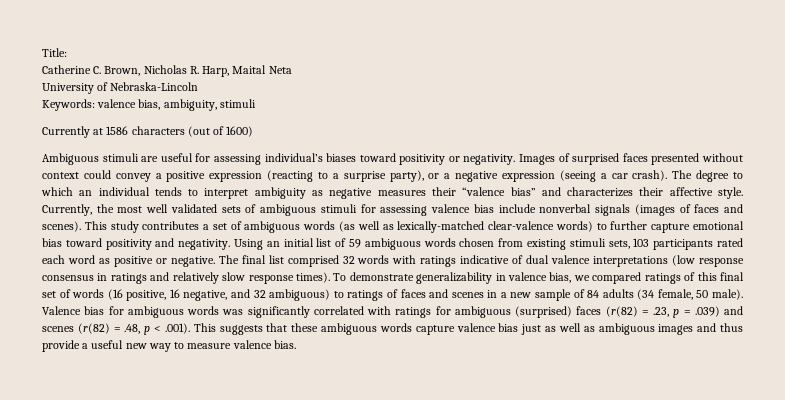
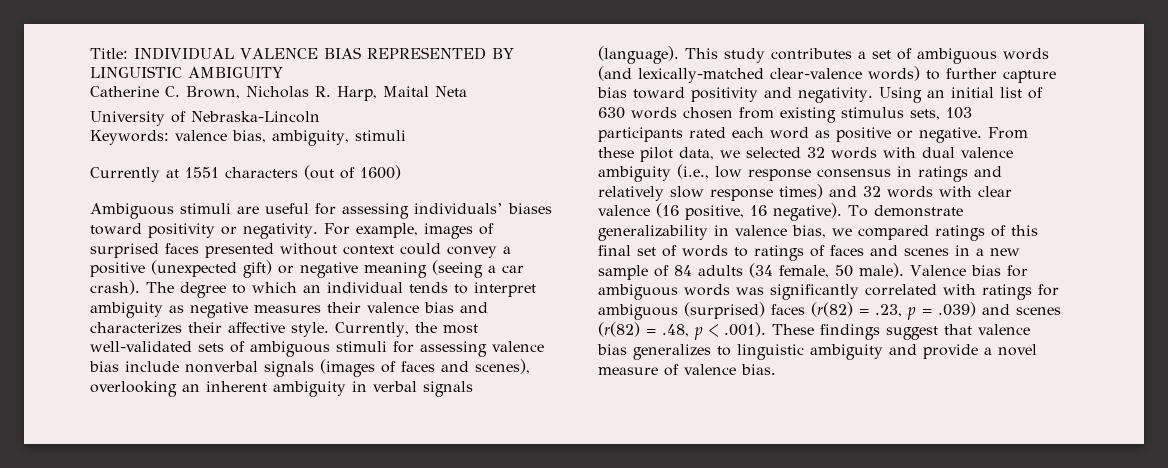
- Title:
+ Title: INDIVIDUAL VALENCE BIAS REPRESENTED BY LINGUISTIC AMBIGUITY
- Currently at 1586 characters (out of 1600)
+ Currently at 1551 characters (out of 1600)
- Ambiguous stimuli are useful for assessing individual’s biases toward positivity or negativity.
+ Ambiguous stimuli are useful for assessing individuals’ biases toward positivity or negativity.
- Images of surprised faces presented without context could convey a positive expression (reacting to a surprise party), or a negative expression (seeing a car crash).
+ For example, images of surprised faces presented without context could convey a positive (unexpected gift) or negative meaning (seeing a car crash).
- The degree to which an individual tends to interpret ambiguity as negative measures their “valence bias” and characterizes their affective style.
+ The degree to which an individual tends to interpret ambiguity as negative measures their valence bias and characterizes their affective style.
- Currently, the most well validated sets of ambiguous stimuli for assessing valence bias include nonverbal signals (images of faces and scenes).
+ Currently, the most well-validated sets of ambiguous stimuli for assessing valence bias include nonverbal signals (images of faces and scenes), overlooking an inherent ambiguity in verbal signals (language).
- This study contributes a set of ambiguous words (as well as lexically-matched clear-valence words) to further capture emotional bias toward positivity and negativity.
+ This study contributes a set of ambiguous words (and lexically-matched clear-valence words) to further capture bias toward positivity and negativity.
- Using an initial list of 59 ambiguous words chosen from existing stimuli sets, 103 participants rated each word as positive or negative.
+ Using an initial list of 630 words chosen from existing stimulus sets, 103 participants rated each word as positive or negative.
- The final list comprised 32 words with ratings indicative of dual valence interpretations (low response consensus in ratings and relatively slow response times).
+ From these pilot data, we selected 32 words with dual valence ambiguity (i.e., low response consensus in ratings and relatively slow response times) and 32 words with clear valence (16 positive, 16 negative).
- To demonstrate generalizability in valence bias, we compared ratings of this final set of words (16 positive, 16 negative, and 32 ambiguous) to ratings of faces and scenes in a new sample of 84 adults (34 female, 50 male).
+ To demonstrate generalizability in valence bias, we compared ratings of this final set of words to ratings of faces and scenes in a new sample of 84 adults (34 female, 50 male).
- Valence bias for ambiguous words was significantly correlated with ratings for ambiguous (surprised) faces (r(82) = .23, p = .039) and scenes (r(82) = .48, p < .001). This suggests that these ambiguous words capture valence bias just as well as ambiguous images and thus provide a useful new way to measure valence bias.
+ Valence bias for ambiguous words was significantly correlated with ratings for ambiguous (surprised) faces (r(82) = .23, p = .039) and scenes (r(82) = .48, p < .001). These findings suggest that valence bias generalizes to linguistic ambiguity and provide a novel measure of valence bias.

